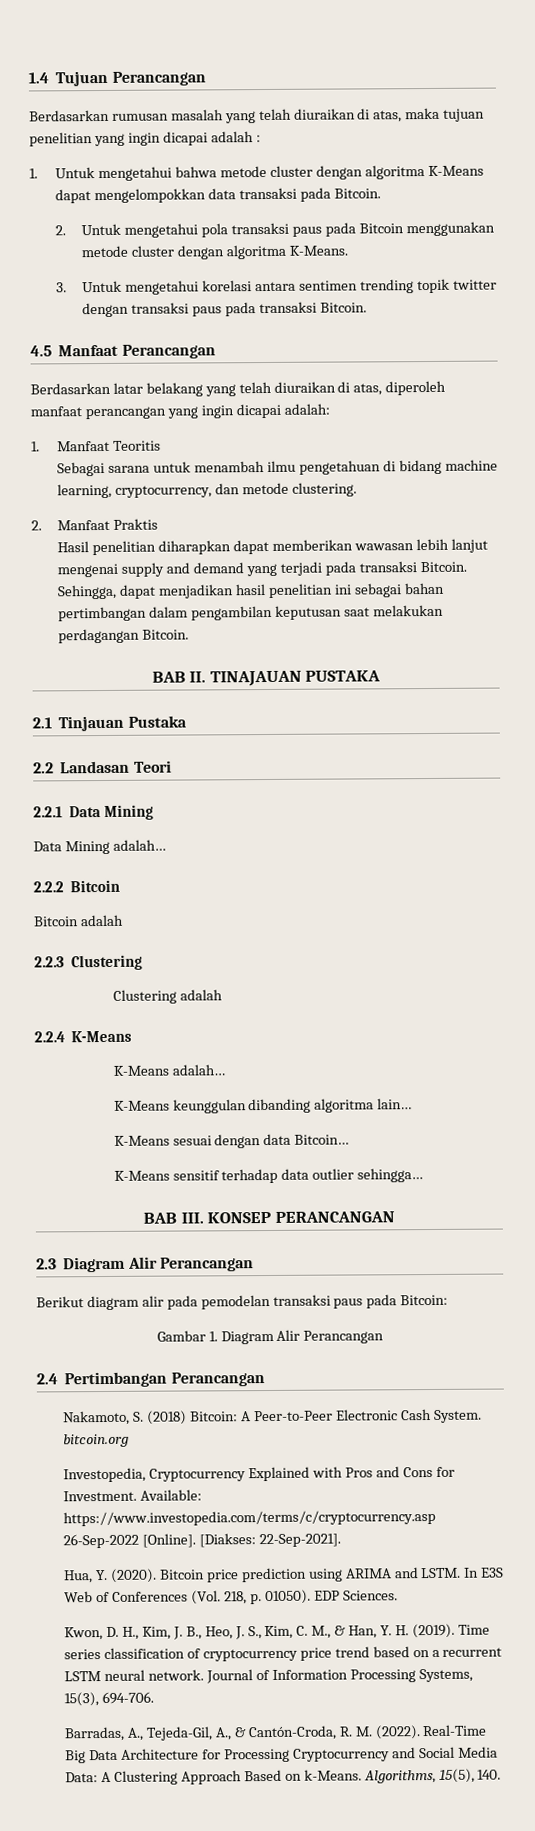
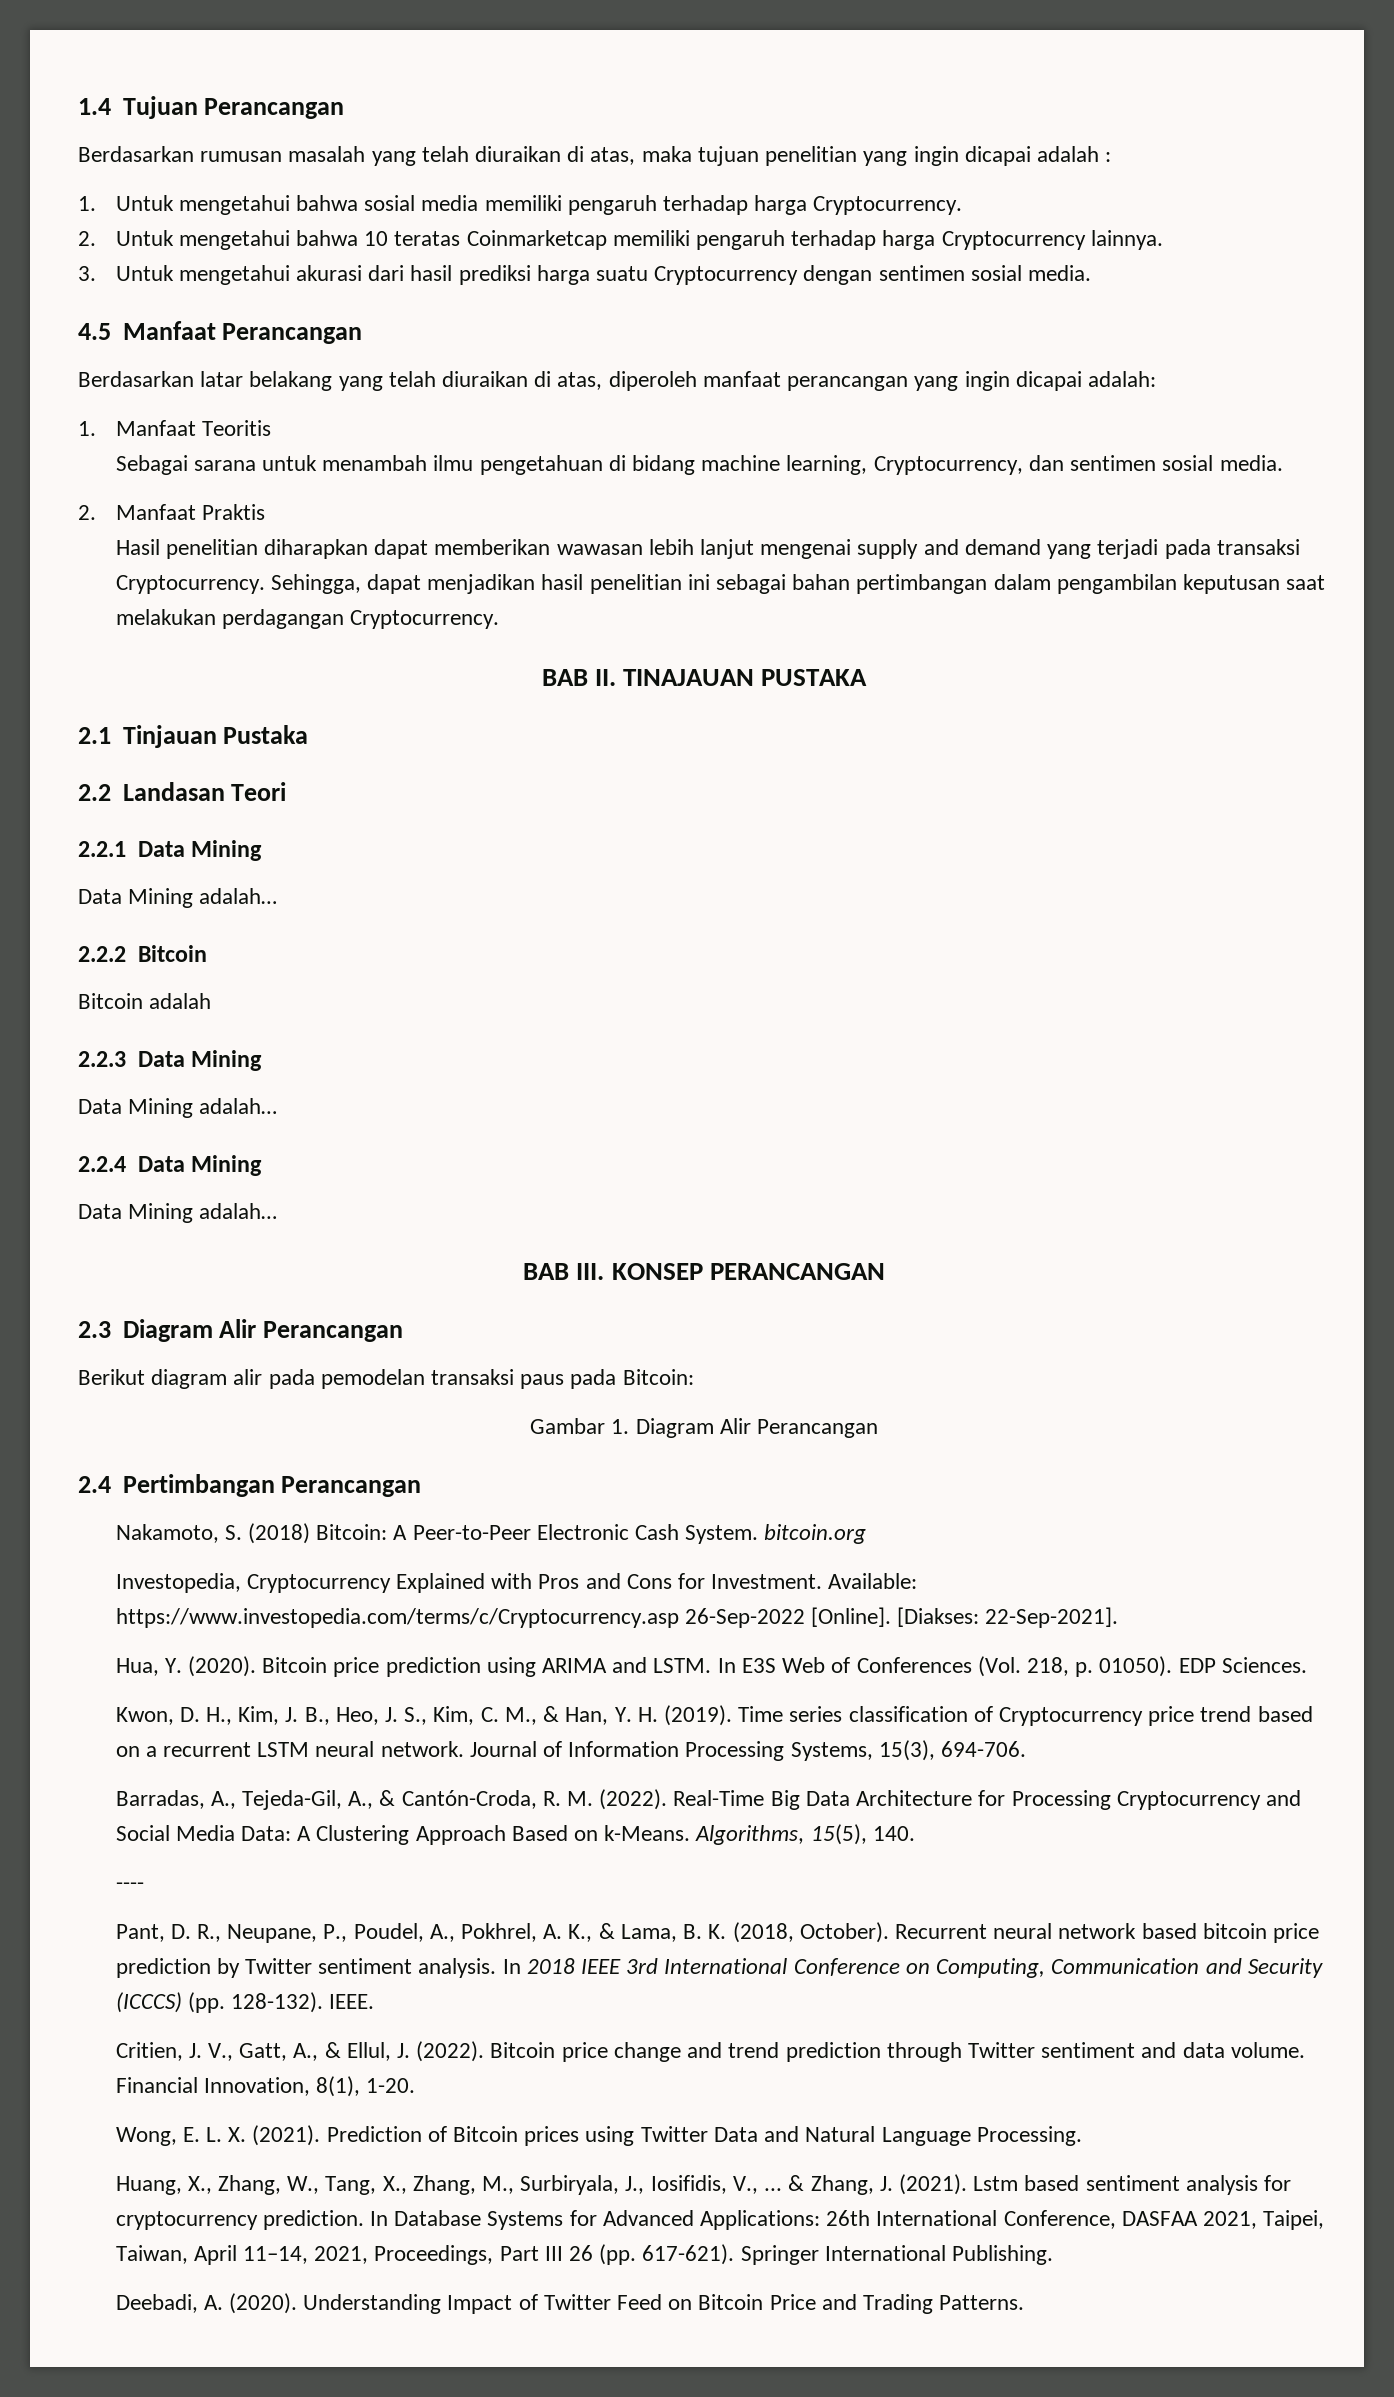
- 1. Untuk mengetahui bahwa metode cluster dengan algoritma K-Means dapat mengelompokkan data transaksi pada Bitcoin.
- 2. Untuk mengetahui pola transaksi paus pada Bitcoin menggunakan metode cluster dengan algoritma K-Means.
- 3. Untuk mengetahui korelasi antara sentimen trending topik twitter dengan transaksi paus pada transaksi Bitcoin.
+ 1. Untuk mengetahui bahwa sosial media memiliki pengaruh terhadap harga Cryptocurrency.
+ 2. Untuk mengetahui bahwa 10 teratas Coinmarketcap memiliki pengaruh terhadap harga Cryptocurrency lainnya.
+ 3. Untuk mengetahui akurasi dari hasil prediksi harga suatu Cryptocurrency dengan sentimen sosial media.
- Sebagai sarana untuk menambah ilmu pengetahuan di bidang machine learning, cryptocurrency, dan metode clustering.
+ Sebagai sarana untuk menambah ilmu pengetahuan di bidang machine learning, Cryptocurrency, dan sentimen sosial media.
- Hasil penelitian diharapkan dapat memberikan wawasan lebih lanjut mengenai supply and demand yang terjadi pada transaksi Bitcoin.
+ Hasil penelitian diharapkan dapat memberikan wawasan lebih lanjut mengenai supply and demand yang terjadi pada transaksi Cryptocurrency.
- Sehingga, dapat menjadikan hasil penelitian ini sebagai bahan pertimbangan dalam pengambilan keputusan saat melakukan perdagangan Bitcoin.
+ Sehingga, dapat menjadikan hasil penelitian ini sebagai bahan pertimbangan dalam pengambilan keputusan saat melakukan perdagangan Cryptocurrency.
- 2.2.3 Clustering
- Clustering adalah
- 2.2.4 K-Means
- K-Means adalah…
- K-Means keunggulan dibanding algoritma lain…
- K-Means sesuai dengan data Bitcoin…
- K-Means sensitif terhadap data outlier sehingga…
+ 2.2.3 Data Mining
+ Data Mining adalah…
+ 2.2.4 Data Mining
+ Data Mining adalah…
- Available: https://www.investopedia.com/terms/c/cryptocurrency.asp 26-Sep-2022 [Online].
+ Available: https://www.investopedia.com/terms/c/Cryptocurrency.asp 26-Sep-2022 [Online].
- Time series classification of cryptocurrency price trend based on a recurrent LSTM neural network.
+ Time series classification of Cryptocurrency price trend based on a recurrent LSTM neural network.
+ ----
+ Pant, D. R., Neupane, P., Poudel, A., Pokhrel, A. K., & Lama, B. K. (2018, October). Recurrent neural network based bitcoin price prediction by Twitter sentiment analysis. In 2018 IEEE 3rd International Conference on Computing, Communication and Security (ICCCS) (pp. 128-132). IEEE.
+ Critien, J. V., Gatt, A., & Ellul, J. (2022). Bitcoin price change and trend prediction through Twitter sentiment and data volume. Financial Innovation, 8(1), 1-20.
+ Wong, E. L. X. (2021). Prediction of Bitcoin prices using Twitter Data and Natural Language Processing.
+ Huang, X., Zhang, W., Tang, X., Zhang, M., Surbiryala, J., Iosifidis, V., ... & Zhang, J. (2021). Lstm based sentiment analysis for cryptocurrency prediction. In Database Systems for Advanced Applications: 26th International Conference, DASFAA 2021, Taipei, Taiwan, April 11–14, 2021, Proceedings, Part III 26 (pp. 617-621). Springer International Publishing.
+ Deebadi, A. (2020). Understanding Impact of Twitter Feed on Bitcoin Price and Trading Patterns.

